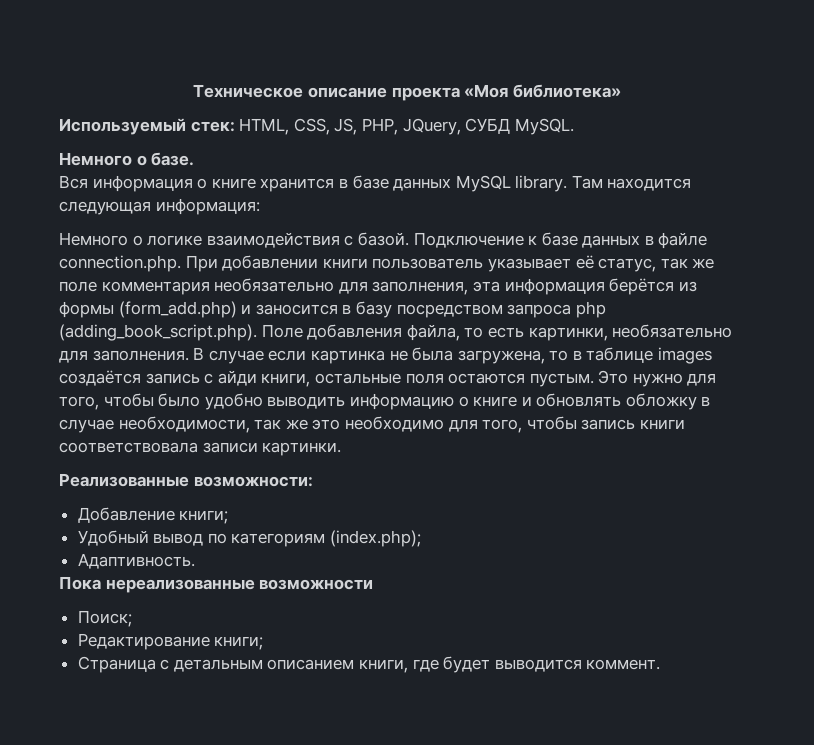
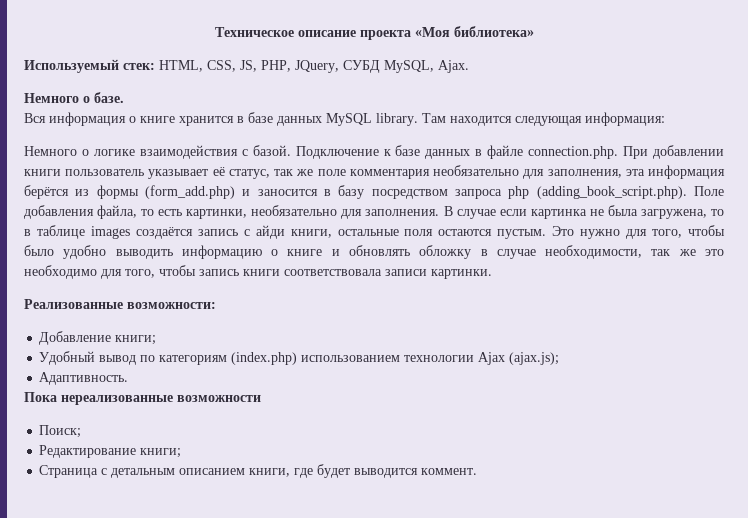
- Используемый стек: HTML, CSS, JS, PHP, JQuery, СУБД MySQL.
+ Используемый стек: HTML, CSS, JS, PHP, JQuery, СУБД MySQL, Ajax.
- Удобный вывод по категориям (index.php);
+ Удобный вывод по категориям (index.php) использованием технологии Ajax (ajax.js);

